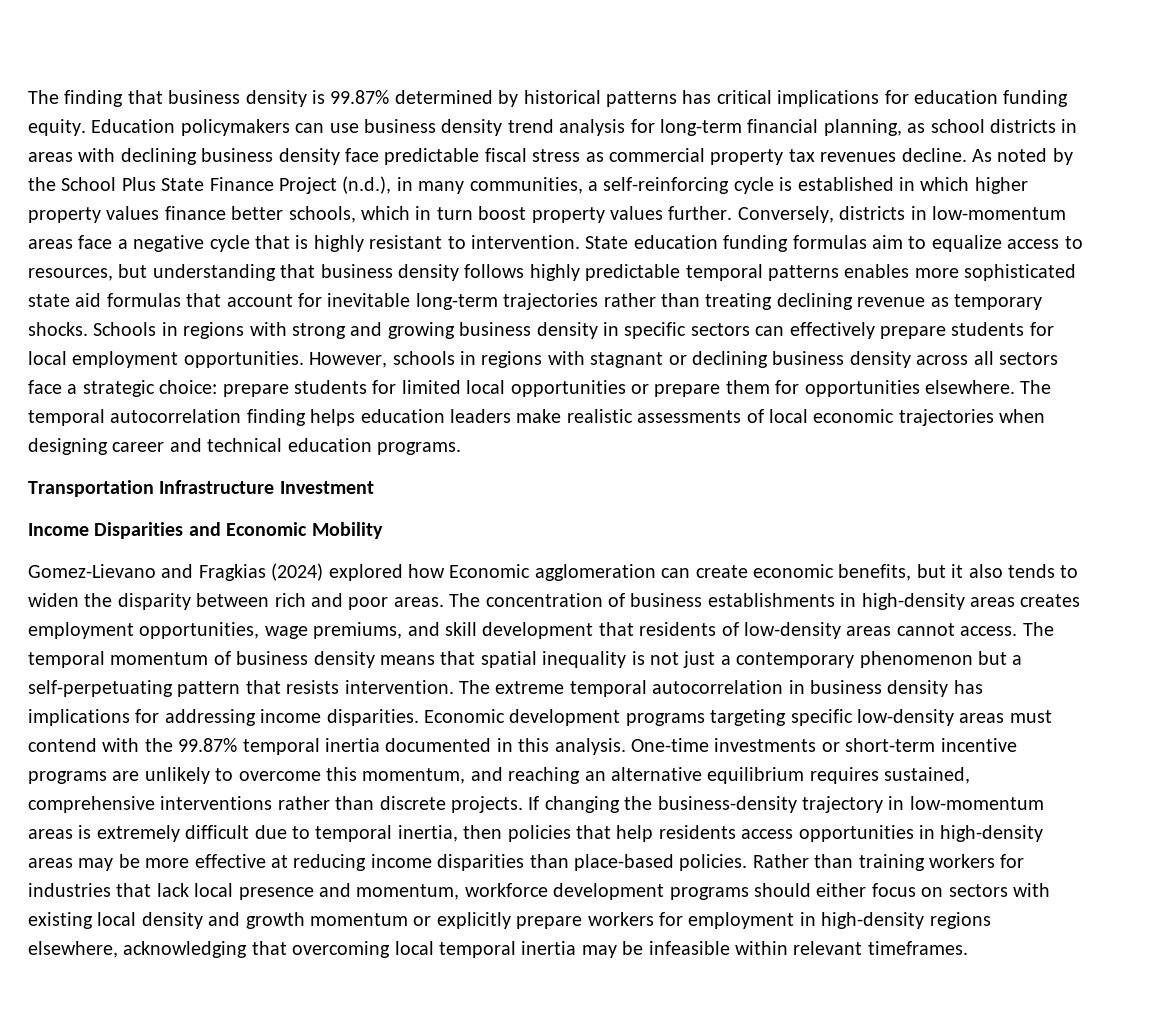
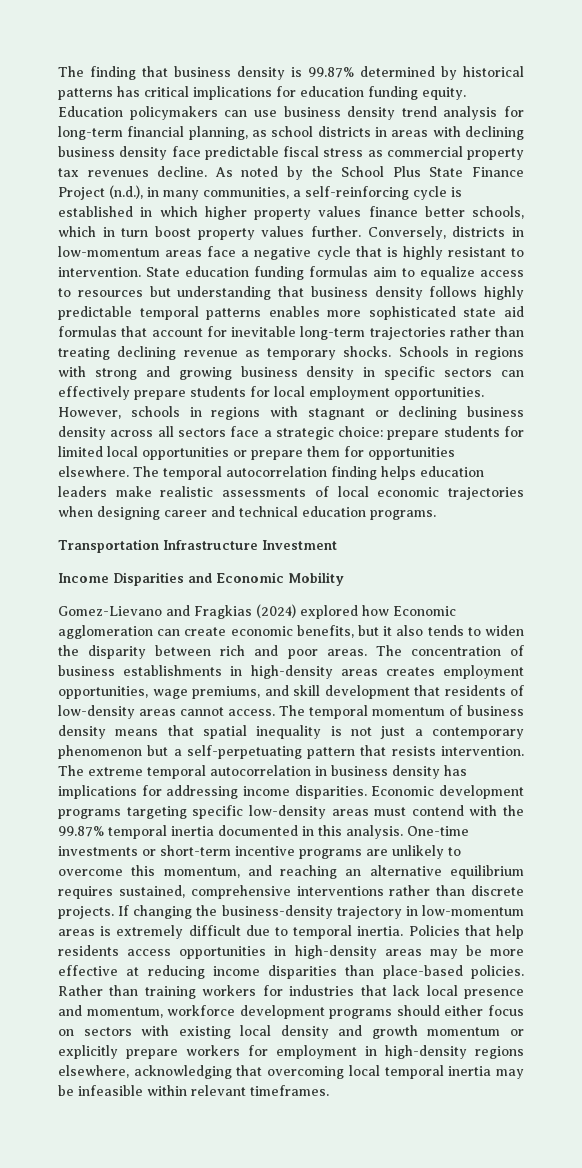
- State education funding formulas aim to equalize access to resources, but understanding that business density follows highly predictable temporal patterns enables more sophisticated state aid formulas that account for inevitable long-term trajectories rather than treating declining revenue as temporary shocks.
+ State education funding formulas aim to equalize access to resources but understanding that business density follows highly predictable temporal patterns enables more sophisticated state aid formulas that account for inevitable long-term trajectories rather than treating declining revenue as temporary shocks.
- If changing the business-density trajectory in low-momentum areas is extremely difficult due to temporal inertia, then policies that help residents access opportunities in high-density areas may be more effective at reducing income disparities than place-based policies.
+ If changing the business-density trajectory in low-momentum areas is extremely difficult due to temporal inertia. Policies that help residents access opportunities in high-density areas may be more effective at reducing income disparities than place-based policies.

